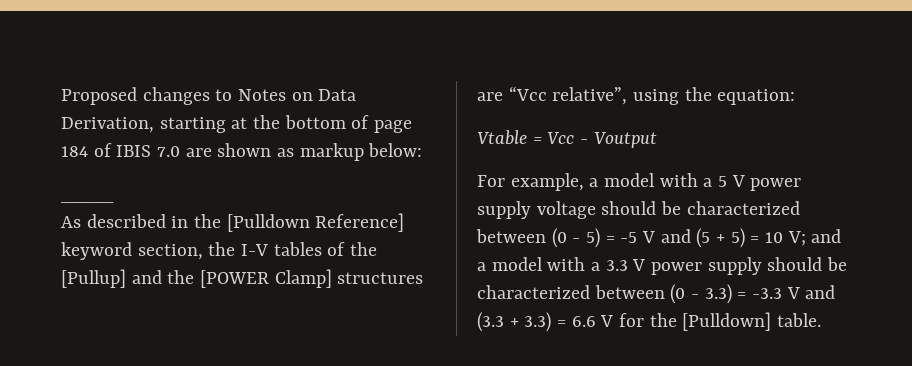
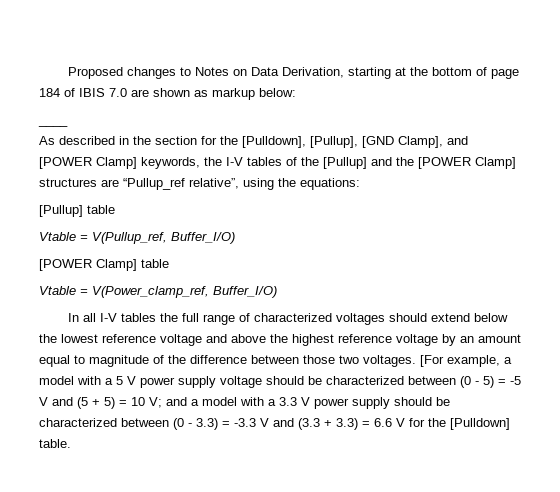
- As described in the [Pulldown Reference] keyword section, the I-V tables of the [Pullup] and the [POWER Clamp] structures are “Vcc relative”, using the equation:
- Vtable = Vcc - Voutput
- For example, a model with a 5 V power supply voltage should be characterized between (0 - 5) = -5 V and (5 + 5) = 10 V;
+ As described in the section for the [Pulldown], [Pullup], [GND Clamp], and [POWER Clamp] keywords, the I-V tables of the [Pullup] and the [POWER Clamp] structures are “Pullup_ref relative”, using the equations:
+ [Pullup] table
+ Vtable = V(Pullup_ref, Buffer_I/O)
+ [POWER Clamp] table
+ Vtable = V(Power_clamp_ref, Buffer_I/O)
+ In all I-V tables the full range of characterized voltages should extend below the lowest reference voltage and above the highest reference voltage by an amount equal to magnitude of the difference between those two voltages. [For example, a model with a 5 V power supply voltage should be characterized between (0 - 5) = -5 V and (5 + 5) = 10 V;

